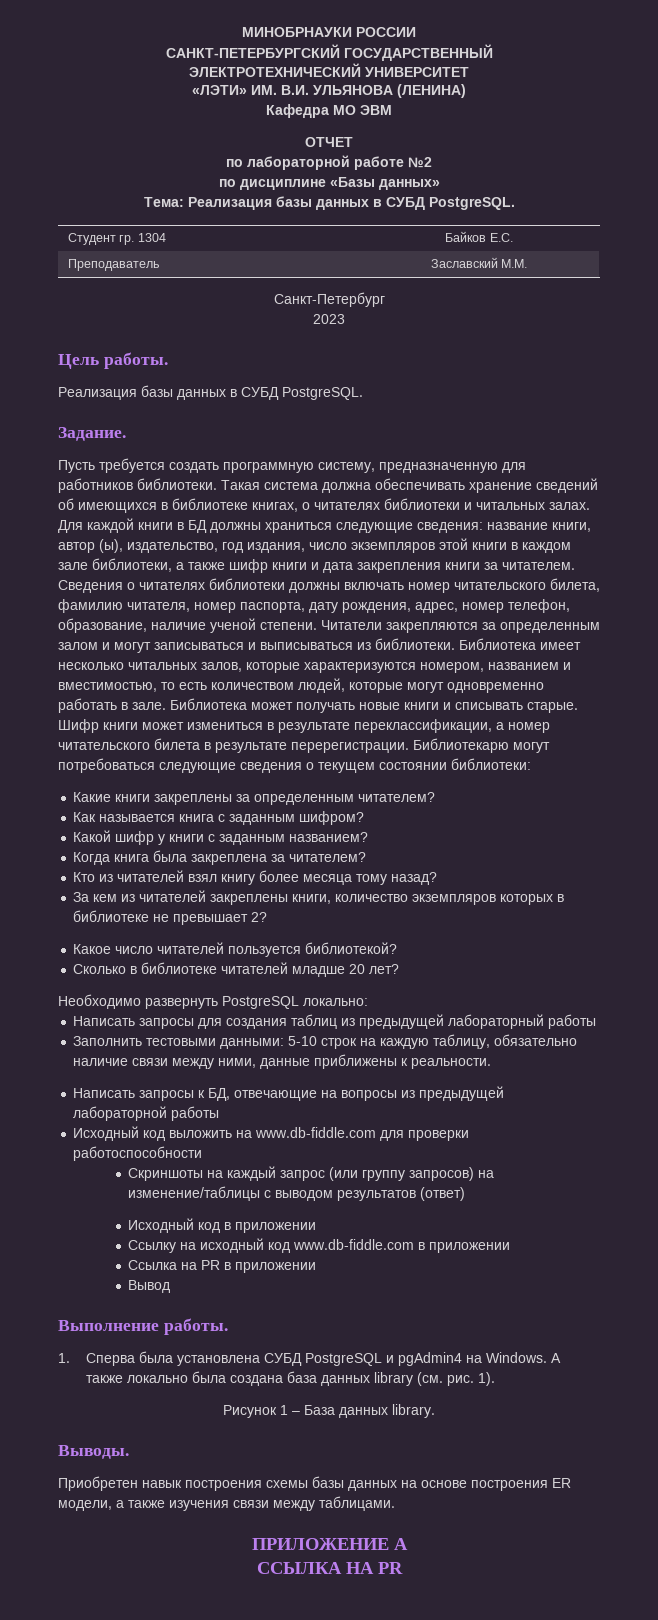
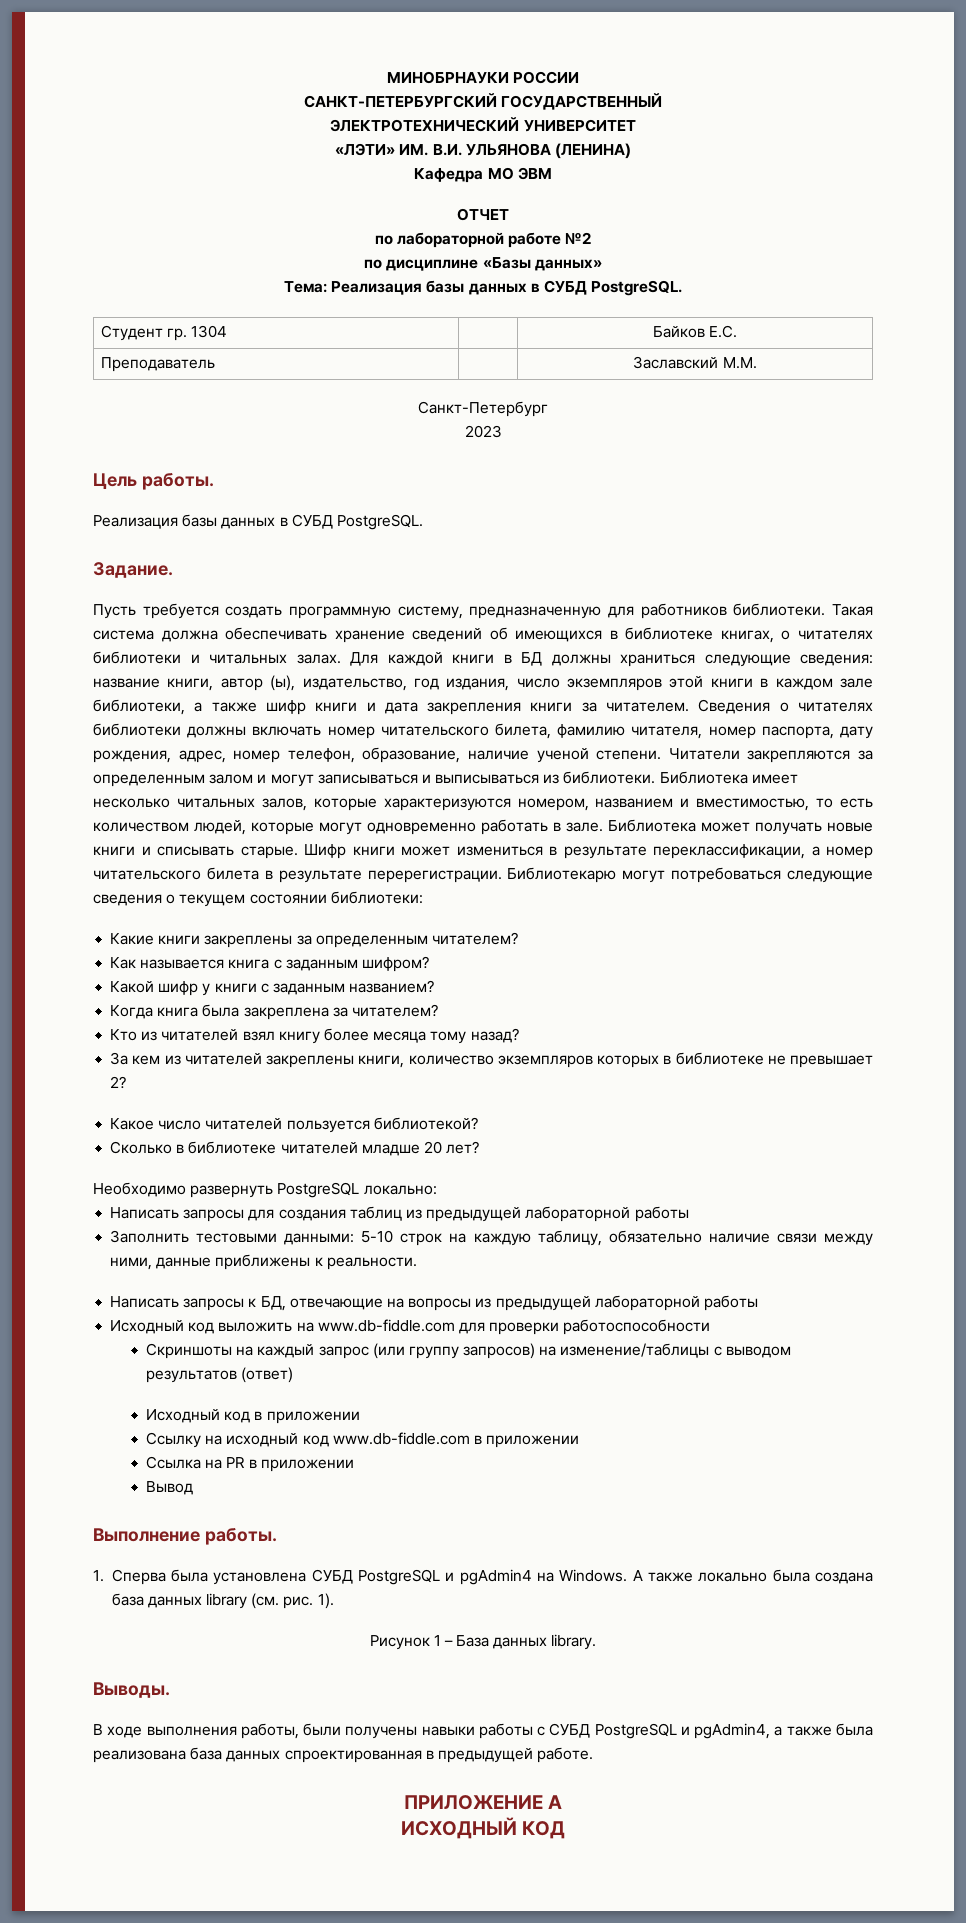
- Написать запросы для создания таблиц из предыдущей лабораторный работы
+ Написать запросы для создания таблиц из предыдущей лабораторной работы
- Приобретен навык построения схемы базы данных на основе построения ER модели, а также изучения связи между таблицами.
+ В ходе выполнения работы, были получены навыки работы с СУБД PostgreSQL и pgAdmin4, а также была реализована база данных спроектированная в предыдущей работе.
- ССЫЛКА НА PR
+ ИСХОДНЫЙ КОД

